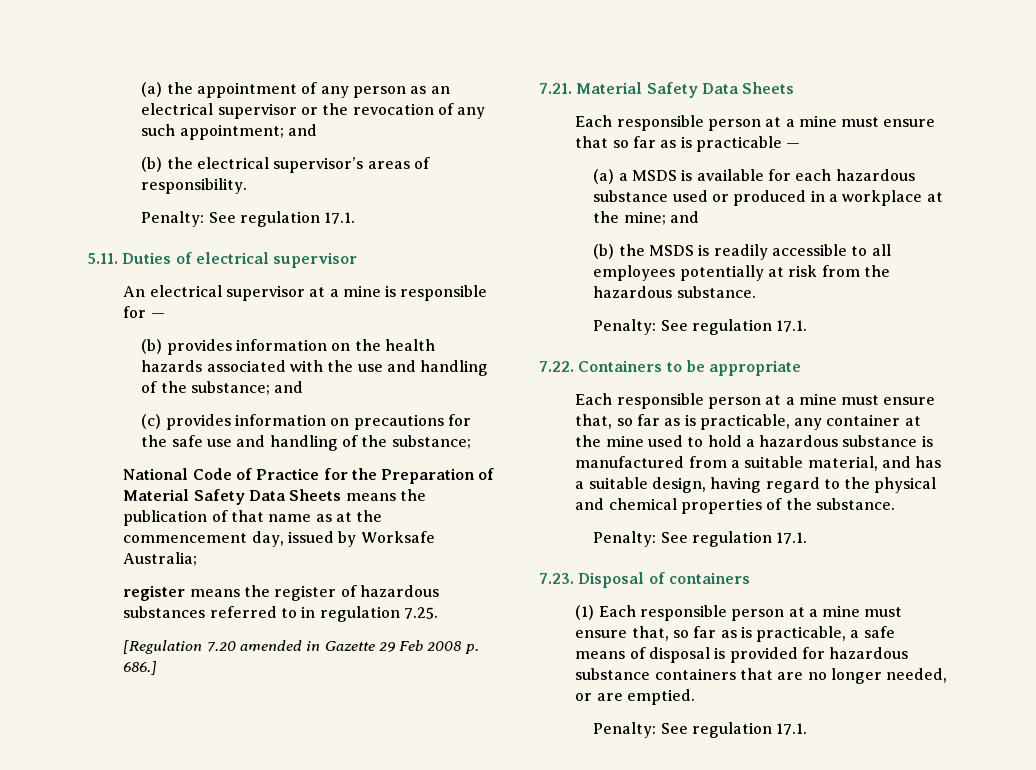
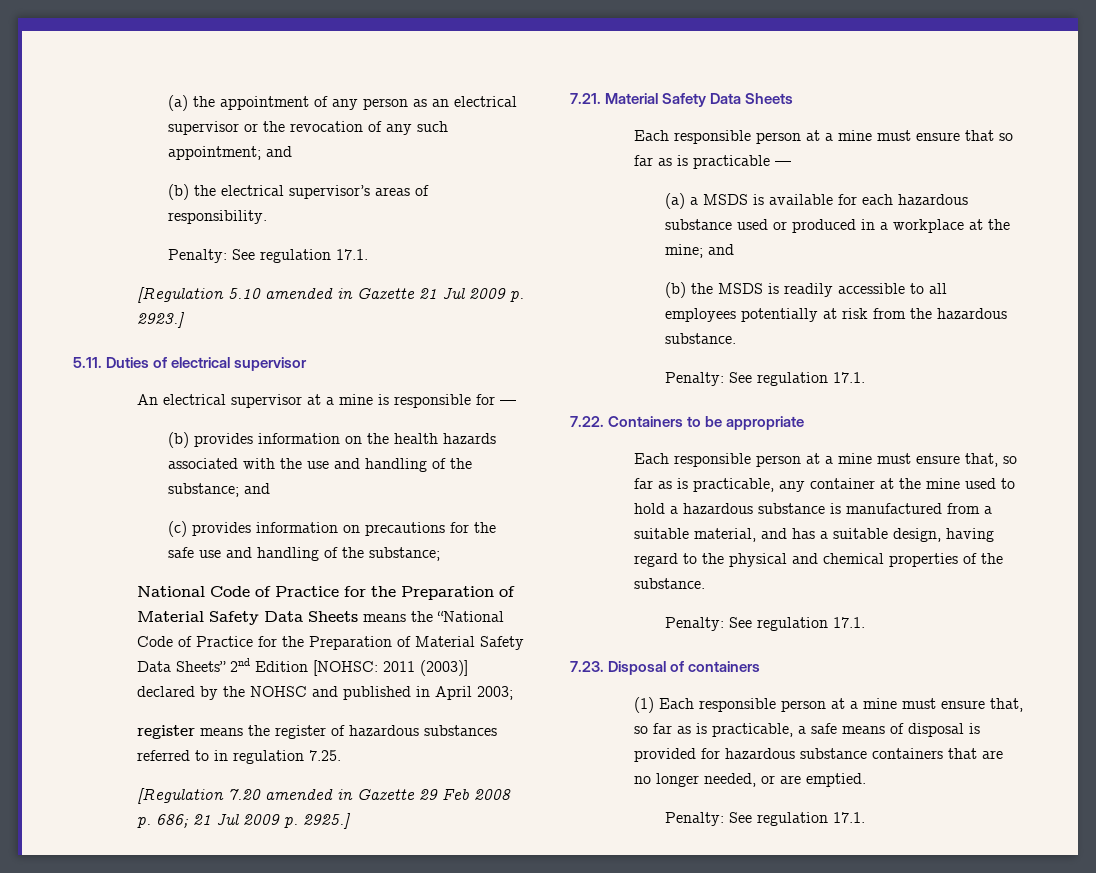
+ [Regulation 5.10 amended in Gazette 21 Jul 2009 p. 2923.]
- National Code of Practice for the Preparation of Material Safety Data Sheets means the publication of that name as at the commencement day, issued by Worksafe Australia;
+ National Code of Practice for the Preparation of Material Safety Data Sheets means the “National Code of Practice for the Preparation of Material Safety Data Sheets” 2nd Edition [NOHSC: 2011 (2003)] declared by the NOHSC and published in April 2003;
- [Regulation 7.20 amended in Gazette 29 Feb 2008 p. 686.]
+ [Regulation 7.20 amended in Gazette 29 Feb 2008 p. 686; 21 Jul 2009 p. 2925.]

